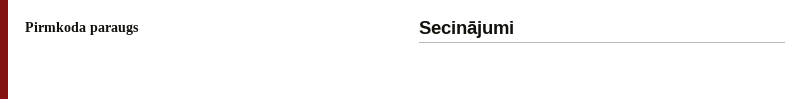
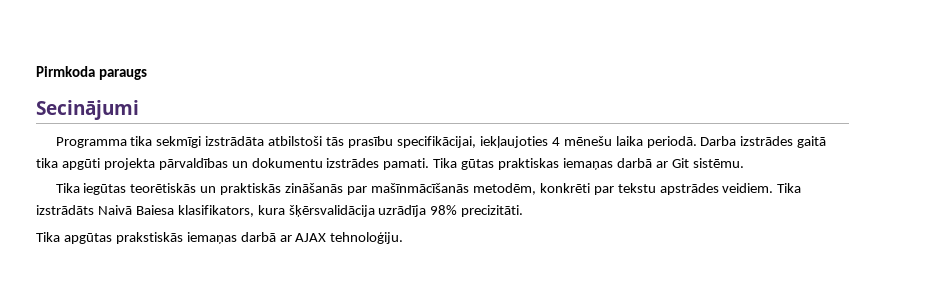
+ Programma tika sekmīgi izstrādāta atbilstoši tās prasību specifikācijai, iekļaujoties 4 mēnešu laika periodā. Darba izstrādes gaitā tika apgūti projekta pārvaldības un dokumentu izstrādes pamati. Tika gūtas praktiskas iemaņas darbā ar Git sistēmu.
+ Tika iegūtas teorētiskās un praktiskās zināšanās par mašīnmācīšanās metodēm, konkrēti par tekstu apstrādes veidiem. Tika izstrādāts Naivā Baiesa klasifikators, kura šķērsvalidācija uzrādīja 98% precizitāti.
+ Tika apgūtas prakstiskās iemaņas darbā ar AJAX tehnoloģiju.

